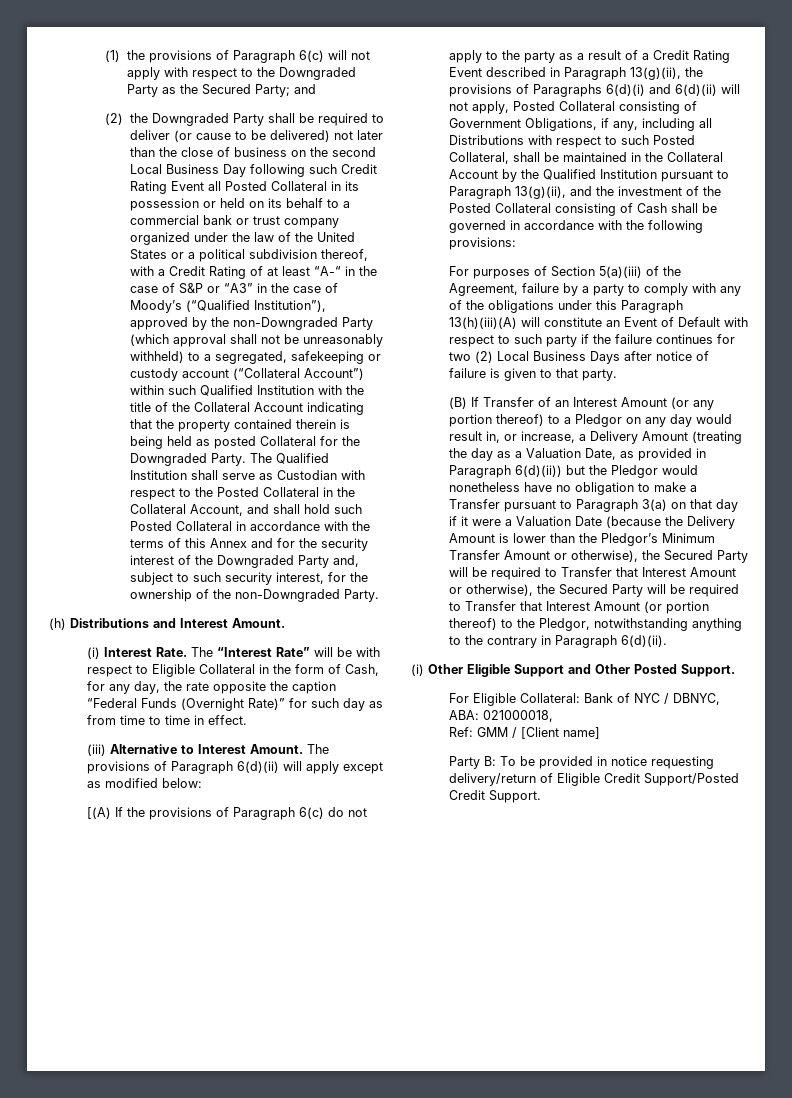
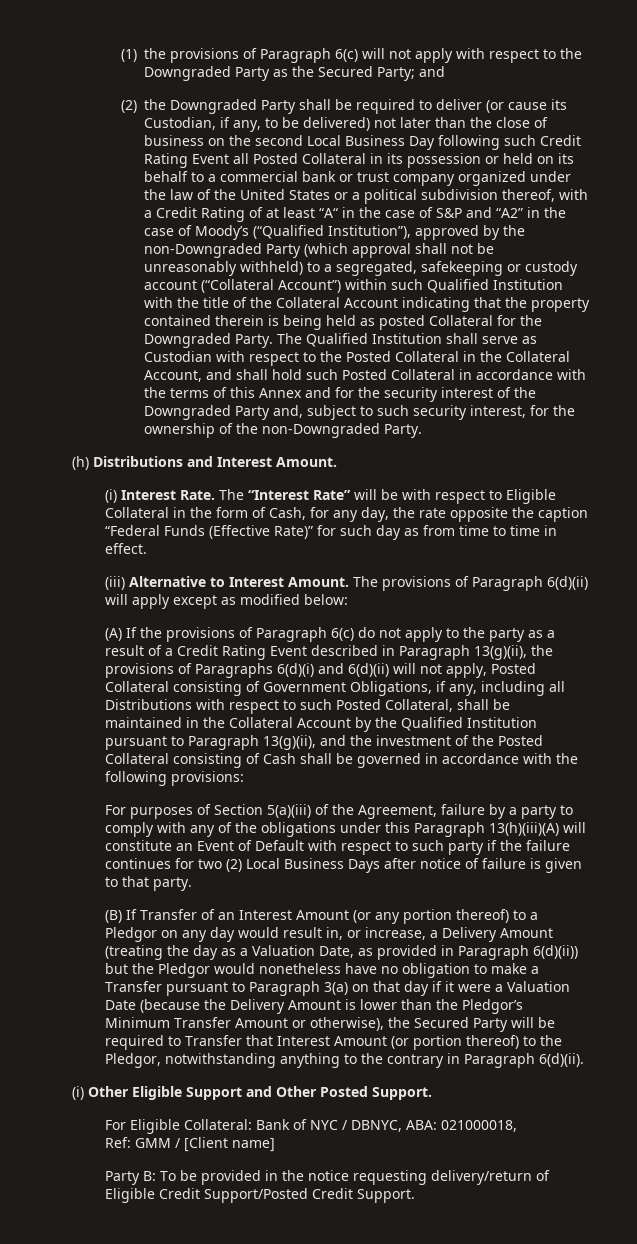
- (2) the Downgraded Party shall be required to deliver (or cause to be delivered) not later than the close of business on the second Local Business Day following such Credit Rating Event all Posted Collateral in its possession or held on its behalf to a commercial bank or trust company organized under the law of the United States or a political subdivision thereof, with a Credit Rating of at least “A-“ in the case of S&P or “A3” in the case of Moody’s (“Qualified Institution”), approved by the non-Downgraded Party (which approval shall not be unreasonably withheld) to a segregated, safekeeping or custody account (“Collateral Account”) within such Qualified Institution with the title of the Collateral Account indicating that the property contained therein is being held as posted Collateral for the Downgraded Party.
+ (2) the Downgraded Party shall be required to deliver (or cause its Custodian, if any, to be delivered) not later than the close of business on the second Local Business Day following such Credit Rating Event all Posted Collateral in its possession or held on its behalf to a commercial bank or trust company organized under the law of the United States or a political subdivision thereof, with a Credit Rating of at least “A“ in the case of S&P and “A2” in the case of Moody’s (“Qualified Institution”), approved by the non-Downgraded Party (which approval shall not be unreasonably withheld) to a segregated, safekeeping or custody account (“Collateral Account”) within such Qualified Institution with the title of the Collateral Account indicating that the property contained therein is being held as posted Collateral for the Downgraded Party.
- The “Interest Rate” will be with respect to Eligible Collateral in the form of Cash, for any day, the rate opposite the caption “Federal Funds (Overnight Rate)” for such day as from time to time in effect.
+ The “Interest Rate” will be with respect to Eligible Collateral in the form of Cash, for any day, the rate opposite the caption “Federal Funds (Effective Rate)” for such day as from time to time in effect.
- [(A) If the provisions of Paragraph 6(c) do not apply to the party as a result of a Credit Rating Event described in Paragraph 13(g)(ii), the provisions of Paragraphs 6(d)(i) and 6(d)(ii) will not apply, Posted Collateral consisting of Government Obligations, if any, including all Distributions with respect to such Posted Collateral, shall be maintained in the Collateral Account by the Qualified Institution pursuant to Paragraph 13(g)(ii), and the investment of the Posted Collateral consisting of Cash shall be governed in accordance with the following provisions:
+ (A) If the provisions of Paragraph 6(c) do not apply to the party as a result of a Credit Rating Event described in Paragraph 13(g)(ii), the provisions of Paragraphs 6(d)(i) and 6(d)(ii) will not apply, Posted Collateral consisting of Government Obligations, if any, including all Distributions with respect to such Posted Collateral, shall be maintained in the Collateral Account by the Qualified Institution pursuant to Paragraph 13(g)(ii), and the investment of the Posted Collateral consisting of Cash shall be governed in accordance with the following provisions:
- (B) If Transfer of an Interest Amount (or any portion thereof) to a Pledgor on any day would result in, or increase, a Delivery Amount (treating the day as a Valuation Date, as provided in Paragraph 6(d)(ii)) but the Pledgor would nonetheless have no obligation to make a Transfer pursuant to Paragraph 3(a) on that day if it were a Valuation Date (because the Delivery Amount is lower than the Pledgor’s Minimum Transfer Amount or otherwise), the Secured Party will be required to Transfer that Interest Amount or otherwise), the Secured Party will be required to Transfer that Interest Amount (or portion thereof) to the Pledgor, notwithstanding anything to the contrary in Paragraph 6(d)(ii).
+ (B) If Transfer of an Interest Amount (or any portion thereof) to a Pledgor on any day would result in, or increase, a Delivery Amount (treating the day as a Valuation Date, as provided in Paragraph 6(d)(ii)) but the Pledgor would nonetheless have no obligation to make a Transfer pursuant to Paragraph 3(a) on that day if it were a Valuation Date (because the Delivery Amount is lower than the Pledgor’s Minimum Transfer Amount or otherwise), the Secured Party will be required to Transfer that Interest Amount (or portion thereof) to the Pledgor, notwithstanding anything to the contrary in Paragraph 6(d)(ii).
- Party B: To be provided in notice requesting delivery/return of Eligible Credit Support/Posted Credit Support.
+ Party B: To be provided in the notice requesting delivery/return of Eligible Credit Support/Posted Credit Support.

